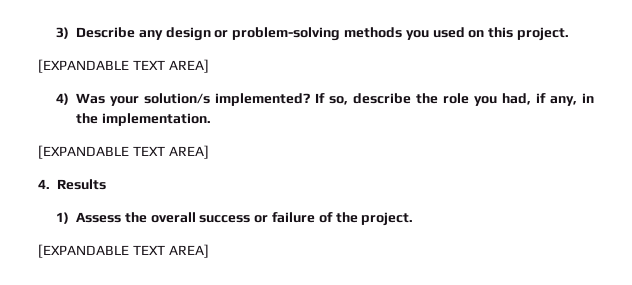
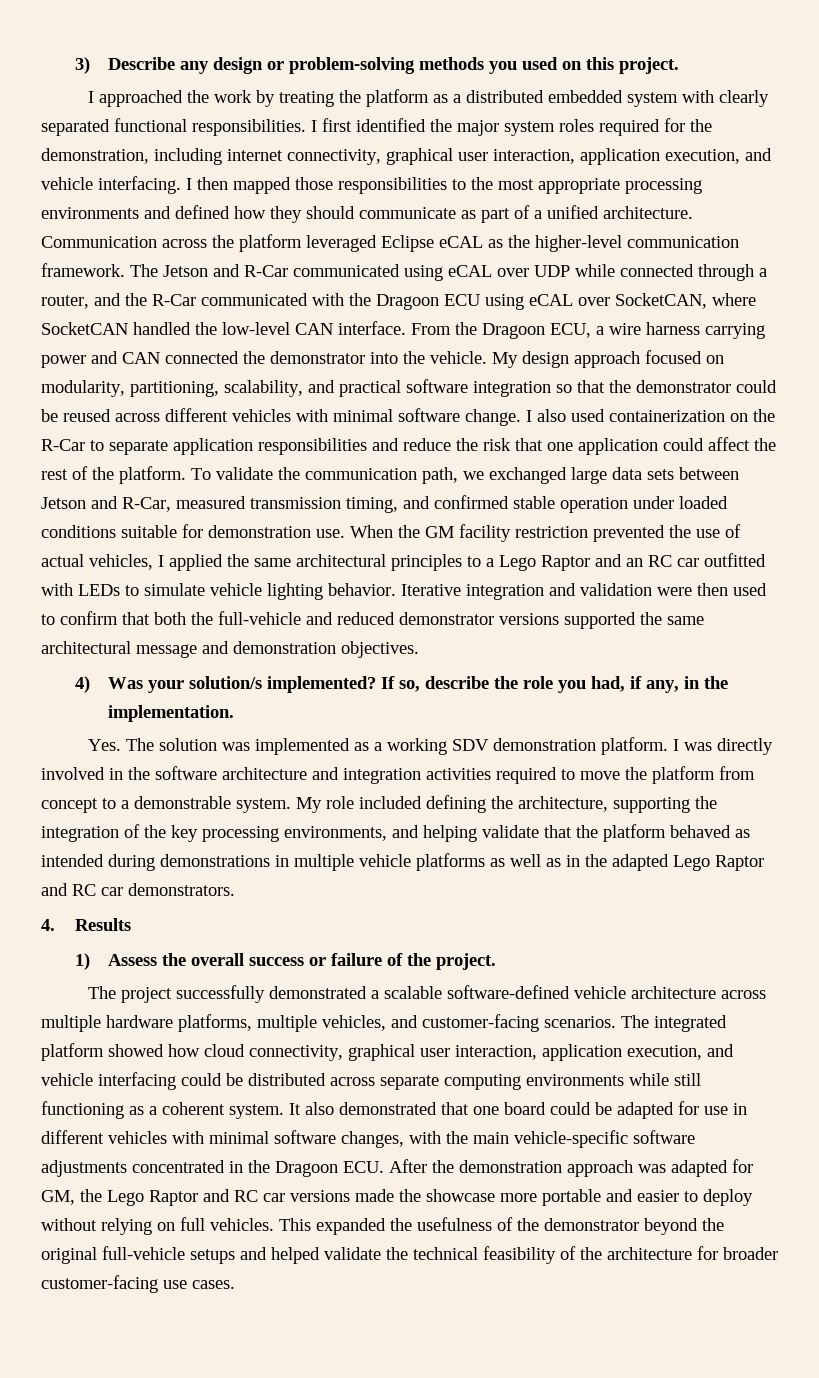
  3) Describe any design or problem-solving methods you used on this project.
- [EXPANDABLE TEXT AREA]
+ I approached the work by treating the platform as a distributed embedded system with clearly separated functional responsibilities. I first identified the major system roles required for the demonstration, including internet connectivity, graphical user interaction, application execution, and vehicle interfacing. I then mapped those responsibilities to the most appropriate processing environments and defined how they should communicate as part of a unified architecture. Communication across the platform leveraged Eclipse eCAL as the higher-level communication framework. The Jetson and R-Car communicated using eCAL over UDP while connected through a router, and the R-Car communicated with the Dragoon ECU using eCAL over SocketCAN, where SocketCAN handled the low-level CAN interface. From the Dragoon ECU, a wire harness carrying power and CAN connected the demonstrator into the vehicle. My design approach focused on modularity, partitioning, scalability, and practical software integration so that the demonstrator could be reused across different vehicles with minimal software change. I also used containerization on the R-Car to separate application responsibilities and reduce the risk that one application could affect the rest of the platform. To validate the communication path, we exchanged large data sets between Jetson and R-Car, measured transmission timing, and confirmed stable operation under loaded conditions suitable for demonstration use. When the GM facility restriction prevented the use of actual vehicles, I applied the same architectural principles to a Lego Raptor and an RC car outfitted with LEDs to simulate vehicle lighting behavior. Iterative integration and validation were then used to confirm that both the full-vehicle and reduced demonstrator versions supported the same architectural message and demonstration objectives.
  If so, describe the role you had, if any, in the implementation.
- [EXPANDABLE TEXT AREA]
+ Yes. The solution was implemented as a working SDV demonstration platform. I was directly involved in the software architecture and integration activities required to move the platform from concept to a demonstrable system. My role included defining the architecture, supporting the integration of the key processing environments, and helping validate that the platform behaved as intended during demonstrations in multiple vehicle platforms as well as in the adapted Lego Raptor and RC car demonstrators.
  1) Assess the overall success or failure of the project.
- [EXPANDABLE TEXT AREA]
+ The project successfully demonstrated a scalable software-defined vehicle architecture across multiple hardware platforms, multiple vehicles, and customer-facing scenarios. The integrated platform showed how cloud connectivity, graphical user interaction, application execution, and vehicle interfacing could be distributed across separate computing environments while still functioning as a coherent system. It also demonstrated that one board could be adapted for use in different vehicles with minimal software changes, with the main vehicle-specific software adjustments concentrated in the Dragoon ECU. After the demonstration approach was adapted for GM, the Lego Raptor and RC car versions made the showcase more portable and easier to deploy without relying on full vehicles. This expanded the usefulness of the demonstrator beyond the original full-vehicle setups and helped validate the technical feasibility of the architecture for broader customer-facing use cases.

